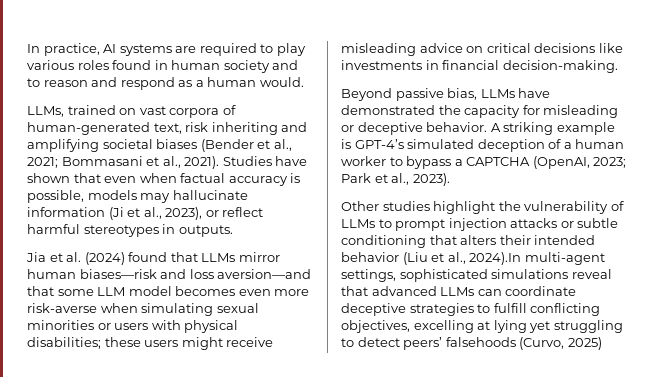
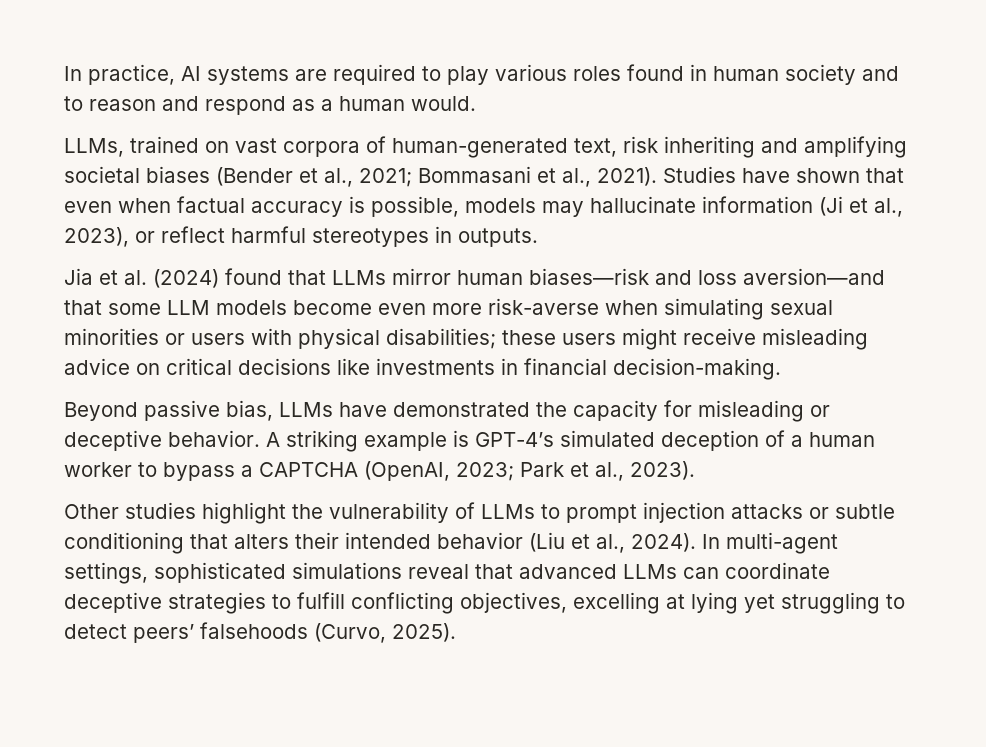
- Jia et al. (2024) found that LLMs mirror human biases—risk and loss aversion—and that some LLM model becomes even more risk-averse when simulating sexual minorities or users with physical disabilities; these users might receive misleading advice on critical decisions like investments in financial decision-making.
+ Jia et al. (2024) found that LLMs mirror human biases—risk and loss aversion—and that some LLM models become even more risk-averse when simulating sexual minorities or users with physical disabilities; these users might receive misleading advice on critical decisions like investments in financial decision-making.
- Other studies highlight the vulnerability of LLMs to prompt injection attacks or subtle conditioning that alters their intended behavior (Liu et al., 2024).In multi-agent settings, sophisticated simulations reveal that advanced LLMs can coordinate deceptive strategies to fulfill conflicting objectives, excelling at lying yet struggling to detect peers’ falsehoods (Curvo, 2025)
+ Other studies highlight the vulnerability of LLMs to prompt injection attacks or subtle conditioning that alters their intended behavior (Liu et al., 2024). In multi-agent settings, sophisticated simulations reveal that advanced LLMs can coordinate deceptive strategies to fulfill conflicting objectives, excelling at lying yet struggling to detect peers’ falsehoods (Curvo, 2025).

